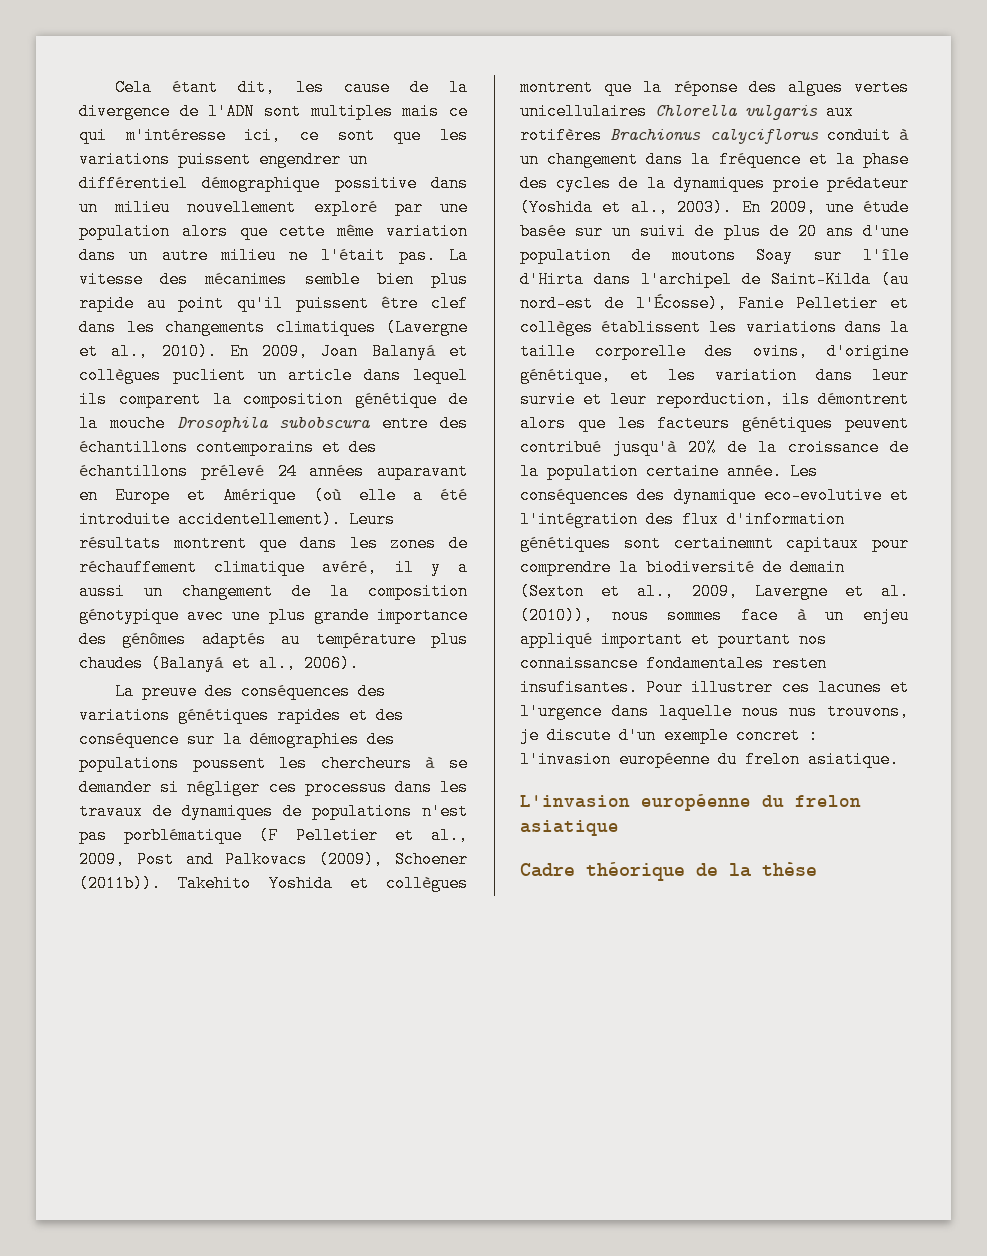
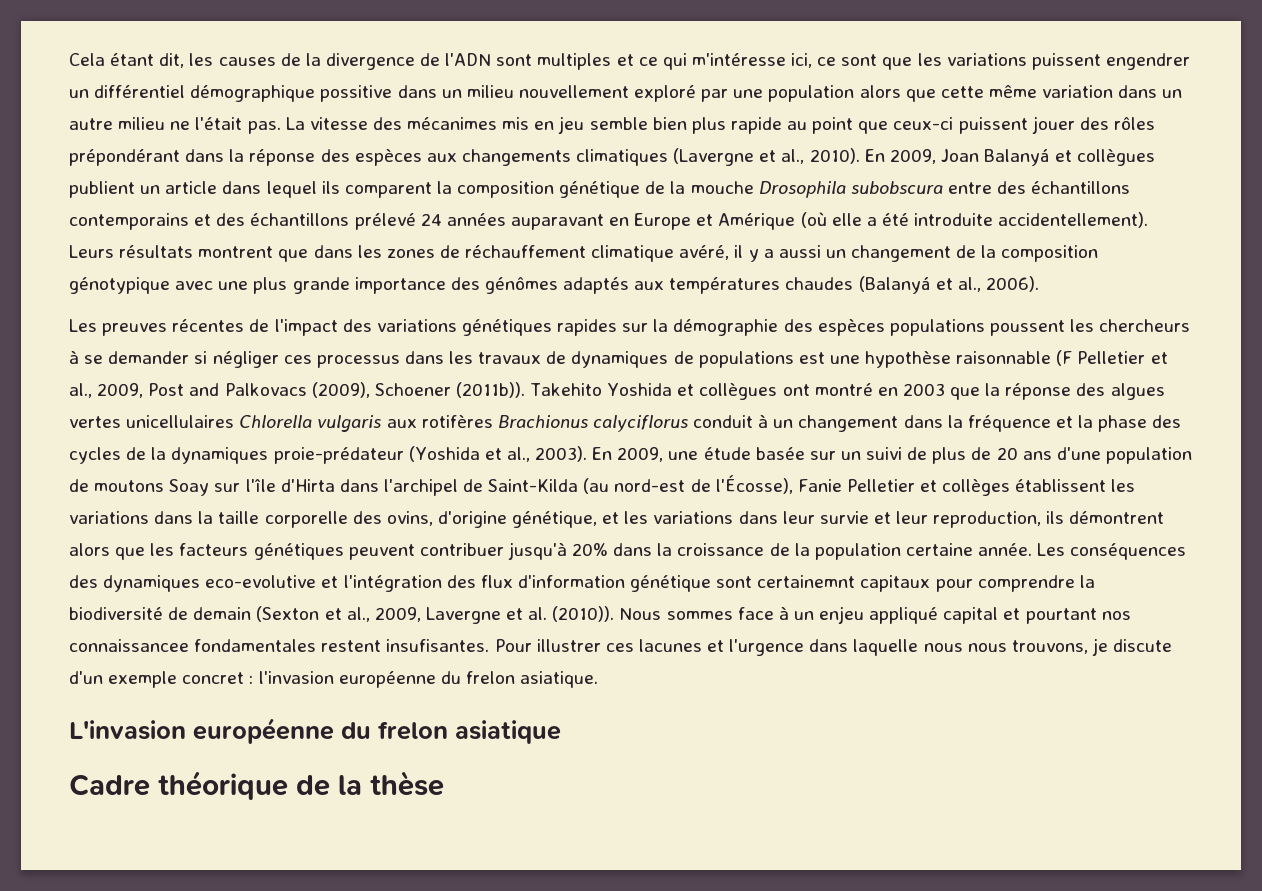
- Cela étant dit, les cause de la divergence de l'ADN sont multiples mais ce qui m'intéresse ici, ce sont que les variations puissent engendrer un différentiel démographique possitive dans un milieu nouvellement exploré par une population alors que cette même variation dans un autre milieu ne l'était pas.
+ Cela étant dit, les causes de la divergence de l'ADN sont multiples et ce qui m'intéresse ici, ce sont que les variations puissent engendrer un différentiel démographique possitive dans un milieu nouvellement exploré par une population alors que cette même variation dans un autre milieu ne l'était pas.
- La vitesse des mécanimes semble bien plus rapide au point qu'il puissent être clef dans les changements climatiques (Lavergne et al., 2010).
+ La vitesse des mécanimes mis en jeu semble bien plus rapide au point que ceux-ci puissent jouer des rôles prépondérant dans la réponse des espèces aux changements climatiques (Lavergne et al., 2010).
- En 2009, Joan Balanyá et collègues puclient un article dans lequel ils comparent la composition génétique de la mouche Drosophila subobscura entre des échantillons contemporains et des échantillons prélevé 24 années auparavant en Europe et Amérique (où elle a été introduite accidentellement).
+ En 2009, Joan Balanyá et collègues publient un article dans lequel ils comparent la composition génétique de la mouche Drosophila subobscura entre des échantillons contemporains et des échantillons prélevé 24 années auparavant en Europe et Amérique (où elle a été introduite accidentellement).
- Leurs résultats montrent que dans les zones de réchauffement climatique avéré, il y a aussi un changement de la composition génotypique avec une plus grande importance des génômes adaptés au température plus chaudes (Balanyá et al., 2006).
+ Leurs résultats montrent que dans les zones de réchauffement climatique avéré, il y a aussi un changement de la composition génotypique avec une plus grande importance des génômes adaptés aux températures chaudes (Balanyá et al., 2006).
- La preuve des conséquences des variations génétiques rapides et des conséquence sur la démographies des populations poussent les chercheurs à se demander si négliger ces processus dans les travaux de dynamiques de populations n'est pas porblématique (F Pelletier et al., 2009, Post and Palkovacs (2009), Schoener (2011b)).
+ Les preuves récentes de l'impact des variations génétiques rapides sur la démographie des espèces populations poussent les chercheurs à se demander si négliger ces processus dans les travaux de dynamiques de populations est une hypothèse raisonnable (F Pelletier et al., 2009, Post and Palkovacs (2009), Schoener (2011b)).
- Takehito Yoshida et collègues montrent que la réponse des algues vertes unicellulaires Chlorella vulgaris aux rotifères Brachionus calyciflorus conduit à un changement dans la fréquence et la phase des cycles de la dynamiques proie prédateur (Yoshida et al., 2003).
+ Takehito Yoshida et collègues ont montré en 2003 que la réponse des algues vertes unicellulaires Chlorella vulgaris aux rotifères Brachionus calyciflorus conduit à un changement dans la fréquence et la phase des cycles de la dynamiques proie-prédateur (Yoshida et al., 2003).
- En 2009, une étude basée sur un suivi de plus de 20 ans d'une population de moutons Soay sur l'île d'Hirta dans l'archipel de Saint-Kilda (au nord-est de l'Écosse), Fanie Pelletier et collèges établissent les variations dans la taille corporelle des ovins, d'origine génétique, et les variation dans leur survie et leur reporduction, ils démontrent alors que les facteurs génétiques peuvent contribué jusqu'à 20% de la croissance de la population certaine année.
+ En 2009, une étude basée sur un suivi de plus de 20 ans d'une population de moutons Soay sur l'île d'Hirta dans l'archipel de Saint-Kilda (au nord-est de l'Écosse), Fanie Pelletier et collèges établissent les variations dans la taille corporelle des ovins, d'origine génétique, et les variations dans leur survie et leur reproduction, ils démontrent alors que les facteurs génétiques peuvent contribuer jusqu'à 20% dans la croissance de la population certaine année.
- Les conséquences des dynamique eco-evolutive et l'intégration des flux d'information génétiques sont certainemnt capitaux pour comprendre la biodiversité de demain (Sexton et al., 2009, Lavergne et al. (2010)), nous sommes face à un enjeu appliqué important et pourtant nos connaissancse fondamentales resten insufisantes.
+ Les conséquences des dynamiques eco-evolutive et l'intégration des flux d'information génétique sont certainemnt capitaux pour comprendre la biodiversité de demain (Sexton et al., 2009, Lavergne et al. (2010)). Nous sommes face à un enjeu appliqué capital et pourtant nos connaissancee fondamentales restent insufisantes.
- Pour illustrer ces lacunes et l'urgence dans laquelle nous nus trouvons, je discute d'un exemple concret : l'invasion européenne du frelon asiatique.
+ Pour illustrer ces lacunes et l'urgence dans laquelle nous nous trouvons, je discute d'un exemple concret : l'invasion européenne du frelon asiatique.

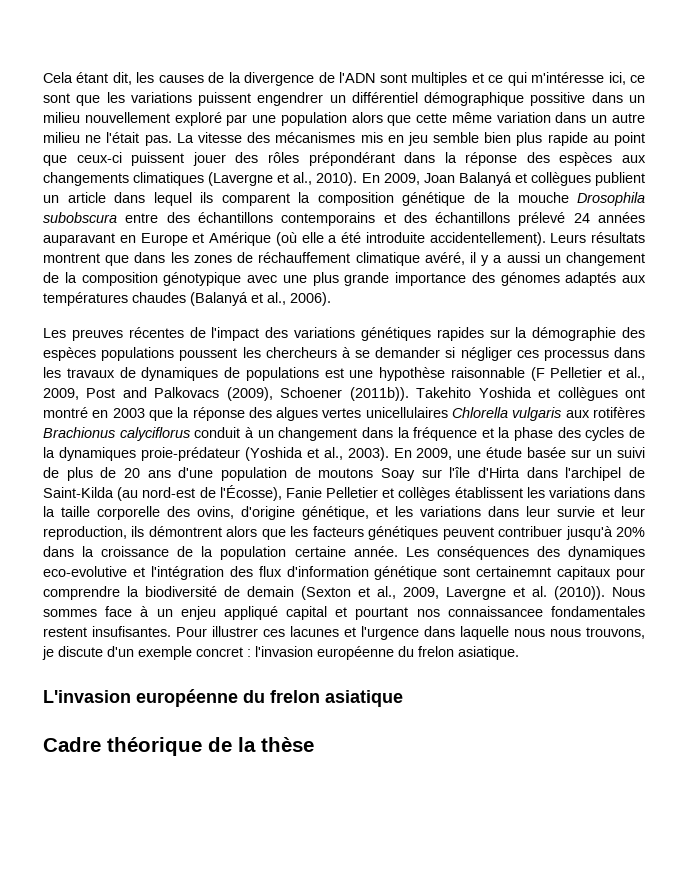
- La vitesse des mécanimes mis en jeu semble bien plus rapide au point que ceux-ci puissent jouer des rôles prépondérant dans la réponse des espèces aux changements climatiques (Lavergne et al., 2010).
+ La vitesse des mécanismes mis en jeu semble bien plus rapide au point que ceux-ci puissent jouer des rôles prépondérant dans la réponse des espèces aux changements climatiques (Lavergne et al., 2010).
- Leurs résultats montrent que dans les zones de réchauffement climatique avéré, il y a aussi un changement de la composition génotypique avec une plus grande importance des génômes adaptés aux températures chaudes (Balanyá et al., 2006).
+ Leurs résultats montrent que dans les zones de réchauffement climatique avéré, il y a aussi un changement de la composition génotypique avec une plus grande importance des génomes adaptés aux températures chaudes (Balanyá et al., 2006).

